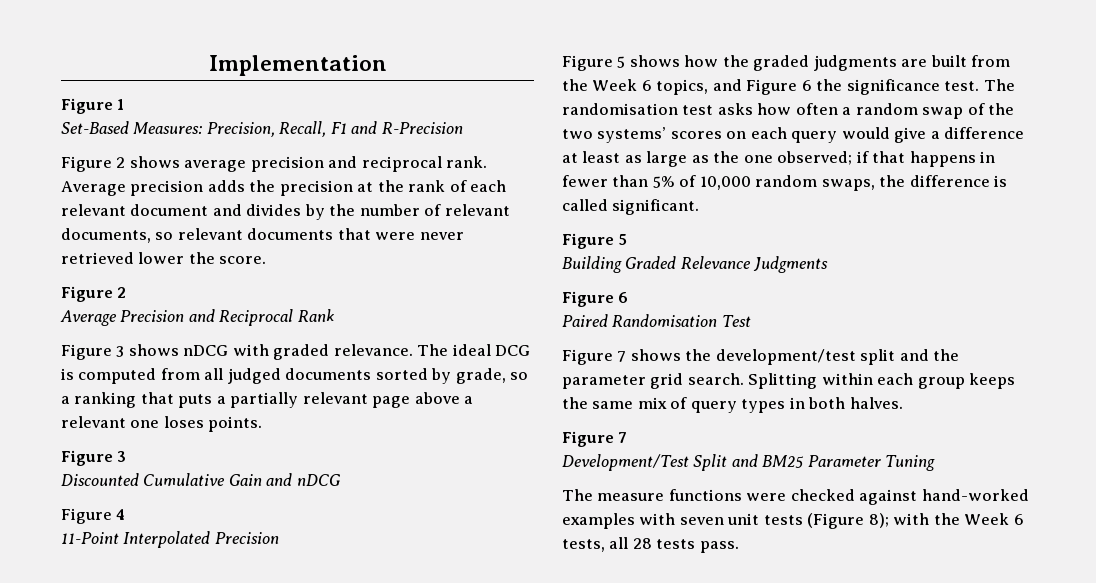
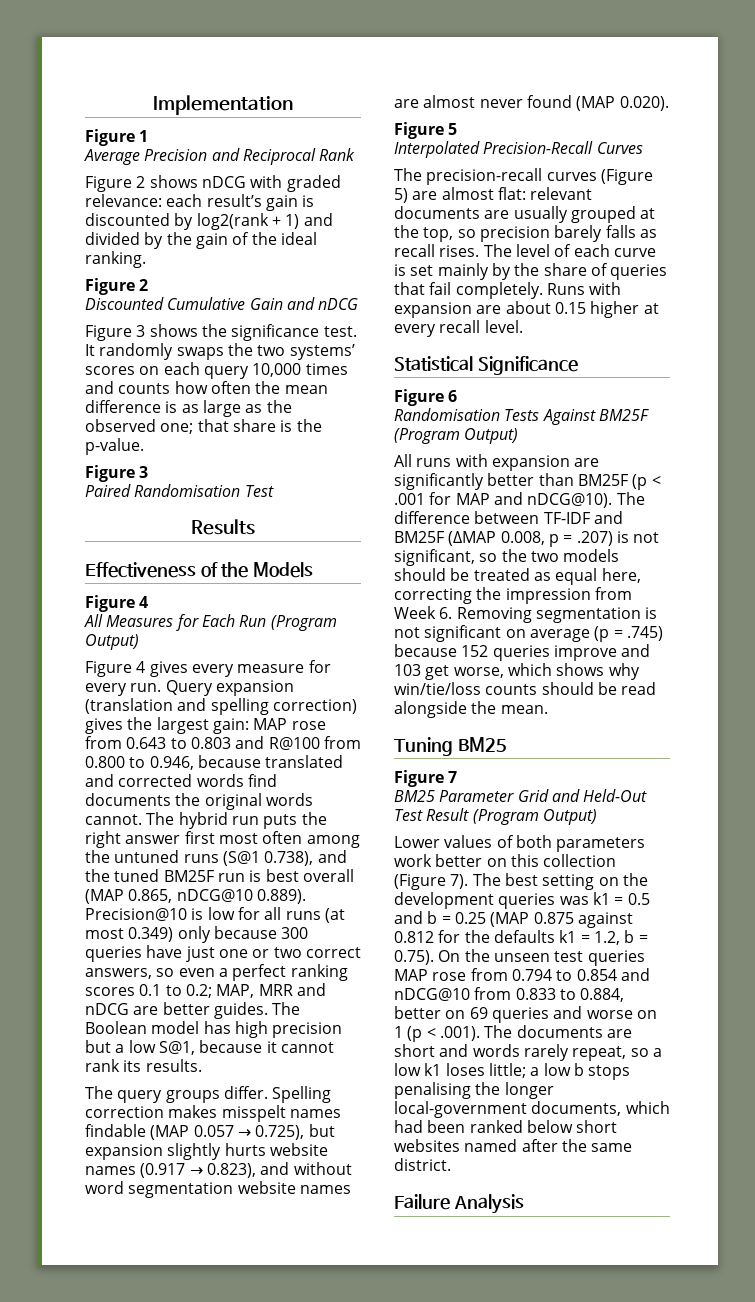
- Set-Based Measures: Precision, Recall, F1 and R-Precision
- Figure 2 shows average precision and reciprocal rank. Average precision adds the precision at the rank of each relevant document and divides by the number of relevant documents, so relevant documents that were never retrieved lower the score.
- Figure 2
- Figure 3 shows nDCG with graded relevance. The ideal DCG is computed from all judged documents sorted by grade, so a ranking that puts a partially relevant page above a relevant one loses points.
- Figure 3
+ Figure 2 shows nDCG with graded relevance: each result’s gain is discounted by log2(rank + 1) and divided by the gain of the ideal ranking.
+ Figure 2
+ Figure 3 shows the significance test. It randomly swaps the two systems’ scores on each query 10,000 times and counts how often the mean difference is as large as the observed one; that share is the p-value.
+ Figure 3
+ Paired Randomisation Test
+ Results
+ Effectiveness of the Models
  Figure 4
- 11-Point Interpolated Precision
- Figure 5 shows how the graded judgments are built from the Week 6 topics, and Figure 6 the significance test. The randomisation test asks how often a random swap of the two systems’ scores on each query would give a difference at least as large as the one observed; if that happens in fewer than 5% of 10,000 random swaps, the difference is called significant.
+ All Measures for Each Run (Program Output)
+ Figure 4 gives every measure for every run. Query expansion (translation and spelling correction) gives the largest gain: MAP rose from 0.643 to 0.803 and R@100 from 0.800 to 0.946, because translated and corrected words find documents the original words cannot. The hybrid run puts the right answer first most often among the untuned runs (S@1 0.738), and the tuned BM25F run is best overall (MAP 0.865, nDCG@10 0.889). Precision@10 is low for all runs (at most 0.349) only because 300 queries have just one or two correct answers, so even a perfect ranking scores 0.1 to 0.2; MAP, MRR and nDCG are better guides. The Boolean model has high precision but a low S@1, because it cannot rank its results.
+ The query groups differ. Spelling correction makes misspelt names findable (MAP 0.057 → 0.725), but expansion slightly hurts website names (0.917 → 0.823), and without word segmentation website names are almost never found (MAP 0.020).
  Figure 5
- Building Graded Relevance Judgments
+ Interpolated Precision-Recall Curves
+ The precision-recall curves (Figure 5) are almost flat: relevant documents are usually grouped at the top, so precision barely falls as recall rises. The level of each curve is set mainly by the share of queries that fail completely. Runs with expansion are about 0.15 higher at every recall level.
+ Statistical Significance
  Figure 6
- Paired Randomisation Test
- Figure 7 shows the development/test split and the parameter grid search. Splitting within each group keeps the same mix of query types in both halves.
+ Randomisation Tests Against BM25F (Program Output)
+ All runs with expansion are significantly better than BM25F (p < .001 for MAP and nDCG@10). The difference between TF-IDF and BM25F (ΔMAP 0.008, p = .207) is not significant, so the two models should be treated as equal here, correcting the impression from Week 6. Removing segmentation is not significant on average (p = .745) because 152 queries improve and 103 get worse, which shows why win/tie/loss counts should be read alongside the mean.
+ Tuning BM25
  Figure 7
- Development/Test Split and BM25 Parameter Tuning
- The measure functions were checked against hand-worked examples with seven unit tests (Figure 8); with the Week 6 tests, all 28 tests pass.
+ BM25 Parameter Grid and Held-Out Test Result (Program Output)
+ Lower values of both parameters work better on this collection (Figure 7). The best setting on the development queries was k1 = 0.5 and b = 0.25 (MAP 0.875 against 0.812 for the defaults k1 = 1.2, b = 0.75). On the unseen test queries MAP rose from 0.794 to 0.854 and nDCG@10 from 0.833 to 0.884, better on 69 queries and worse on 1 (p < .001). The documents are short and words rarely repeat, so a low k1 loses little; a low b stops penalising the longer local-government documents, which had been ranked below short websites named after the same district.
+ Failure Analysis

